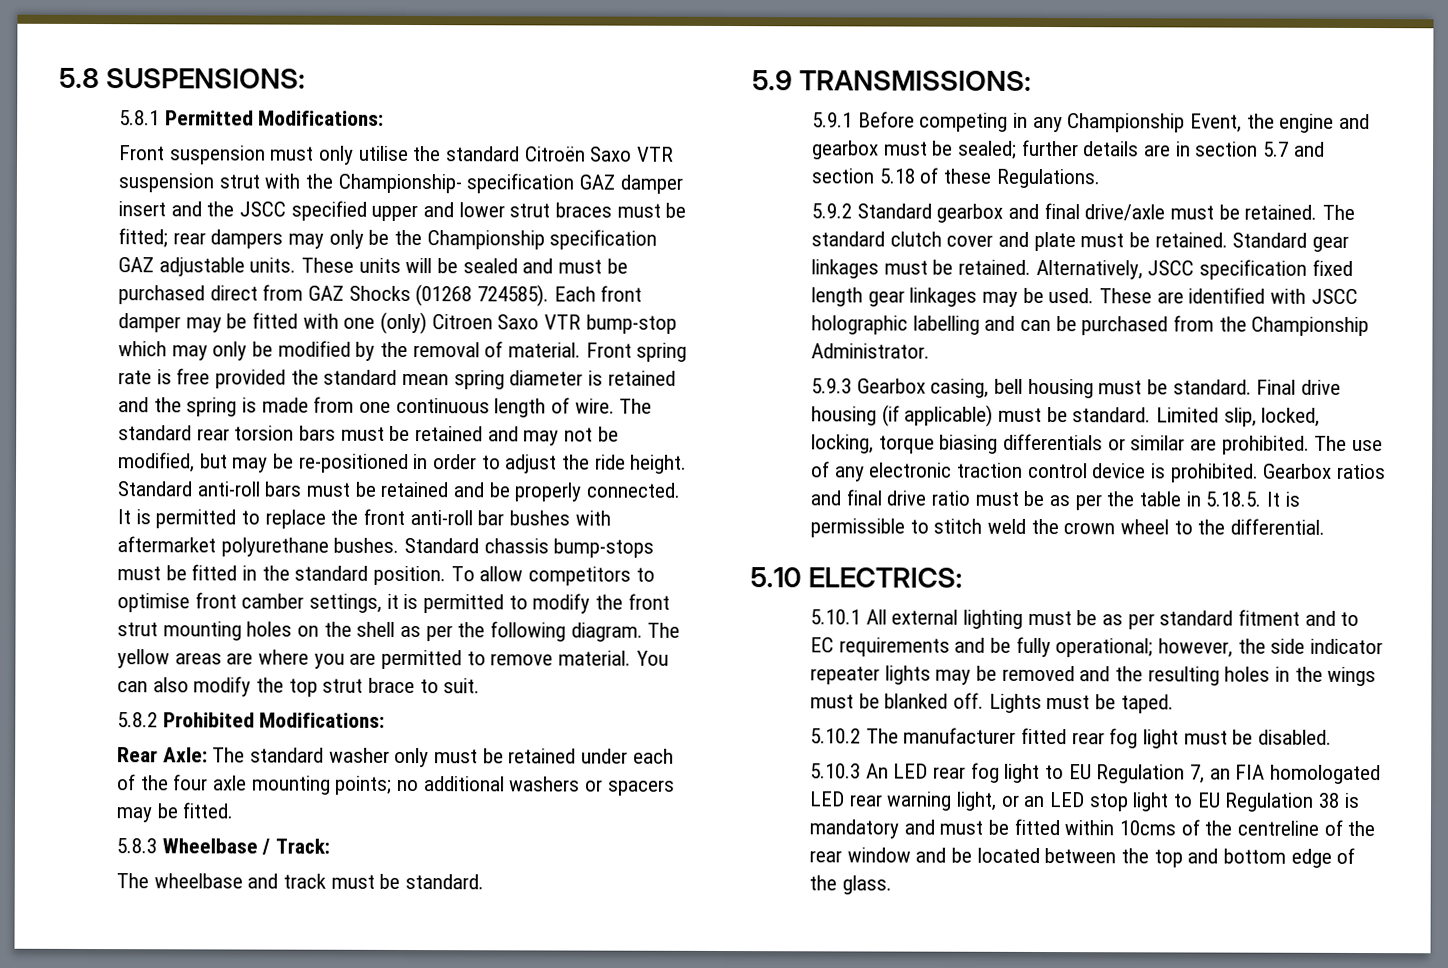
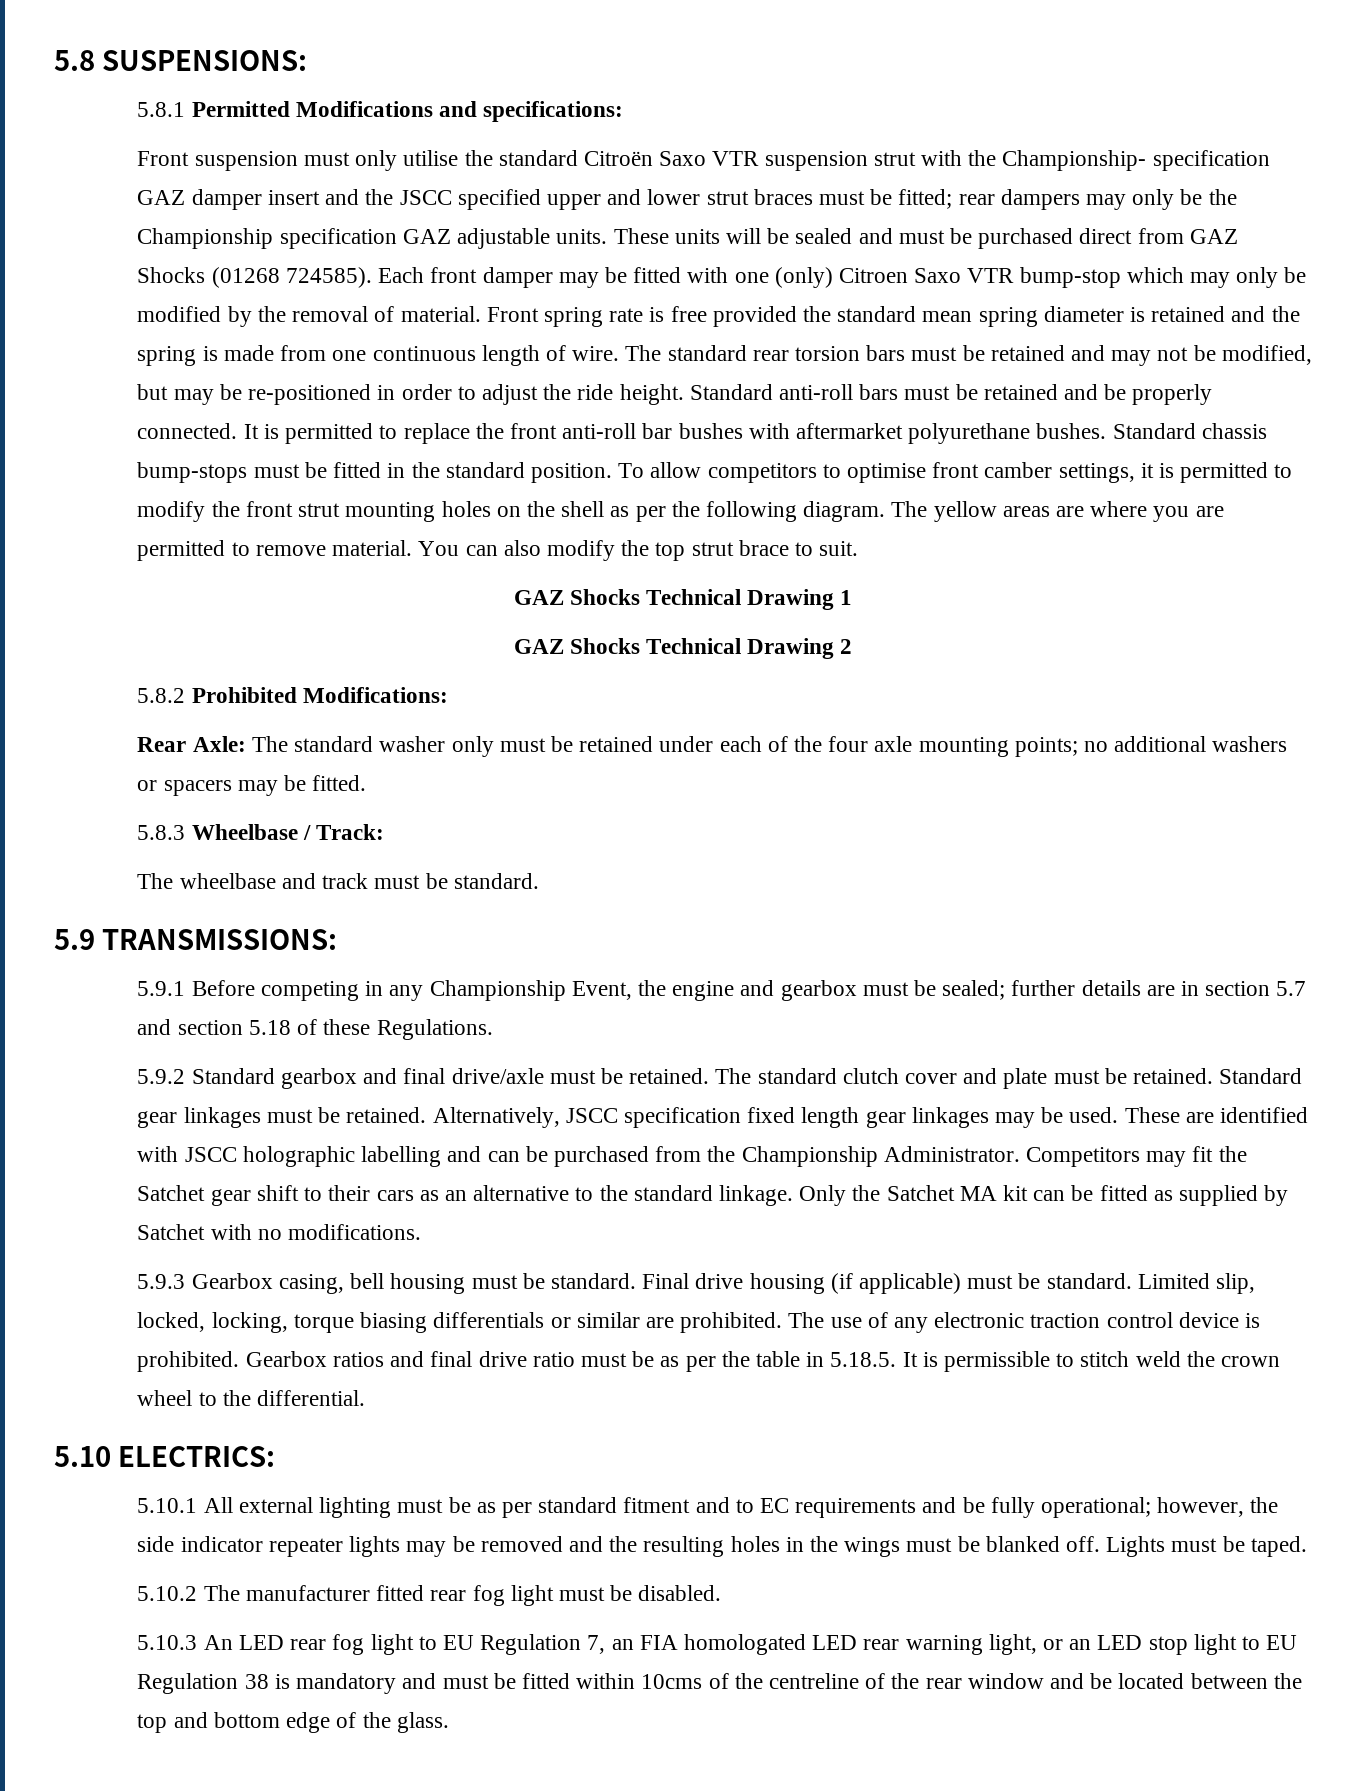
- 5.8.1 Permitted Modifications:
+ 5.8.1 Permitted Modifications and specifications:
+ GAZ Shocks Technical Drawing 1
+ GAZ Shocks Technical Drawing 2
+ Competitors may fit the Satchet gear shift to their cars as an alternative to the standard linkage. Only the Satchet MA kit can be fitted as supplied by Satchet with no modifications.

